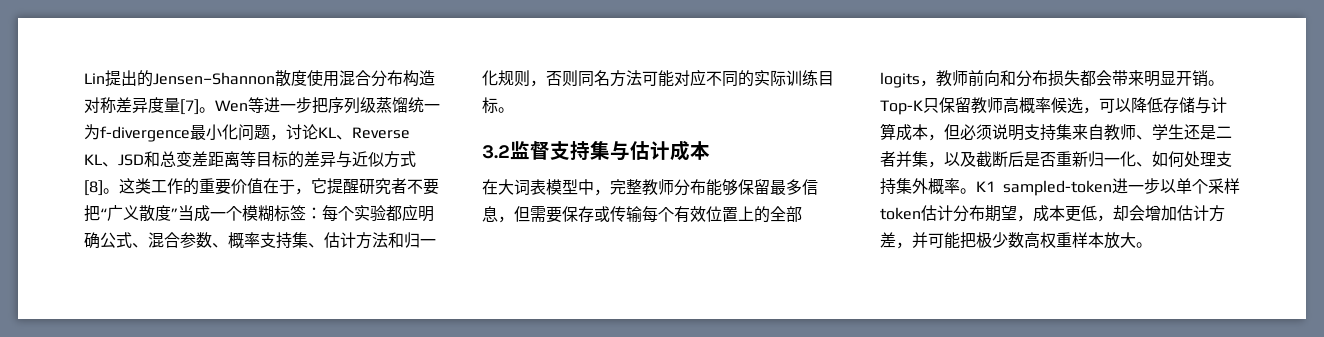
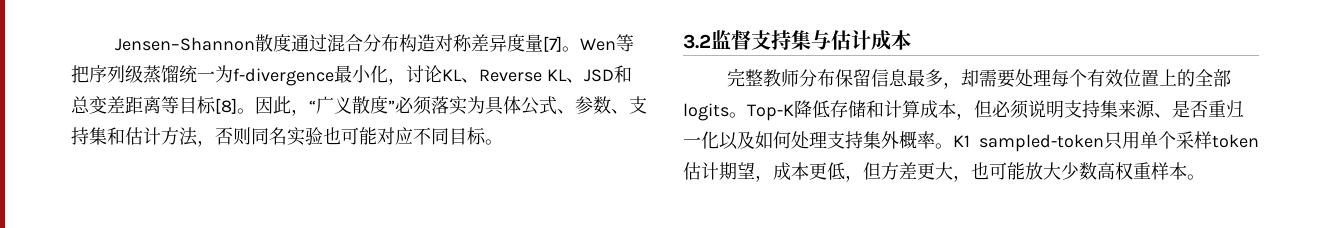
- Lin提出的Jensen–Shannon散度使用混合分布构造对称差异度量[7]。
+ Jensen–Shannon散度通过混合分布构造对称差异度量[7]。
- Wen等进一步把序列级蒸馏统一为f-divergence最小化问题，讨论KL、Reverse KL、JSD和总变差距离等目标的差异与近似方式[8]。这类工作的重要价值在于，它提醒研究者不要把“广义散度”当成一个模糊标签：每个实验都应明确公式、混合参数、概率支持集、估计方法和归一化规则，否则同名方法可能对应不同的实际训练目标。
+ Wen等把序列级蒸馏统一为f-divergence最小化，讨论KL、Reverse KL、JSD和总变差距离等目标[8]。因此，“广义散度”必须落实为具体公式、参数、支持集和估计方法，否则同名实验也可能对应不同目标。
- 在大词表模型中，完整教师分布能够保留最多信息，但需要保存或传输每个有效位置上的全部logits，教师前向和分布损失都会带来明显开销。Top-K只保留教师高概率候选，可以降低存储与计算成本，但必须说明支持集来自教师、学生还是二者并集，以及截断后是否重新归一化、如何处理支持集外概率。
+ 完整教师分布保留信息最多，却需要处理每个有效位置上的全部logits。Top-K降低存储和计算成本，但必须说明支持集来源、是否重归一化以及如何处理支持集外概率。
- K1 sampled-token进一步以单个采样token估计分布期望，成本更低，却会增加估计方差，并可能把极少数高权重样本放大。
+ K1 sampled-token只用单个采样token估计期望，成本更低，但方差更大，也可能放大少数高权重样本。

